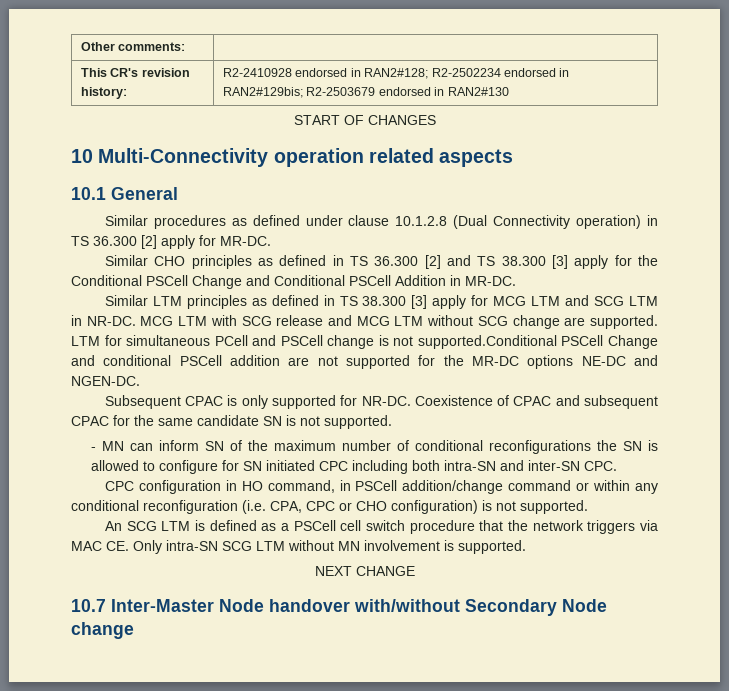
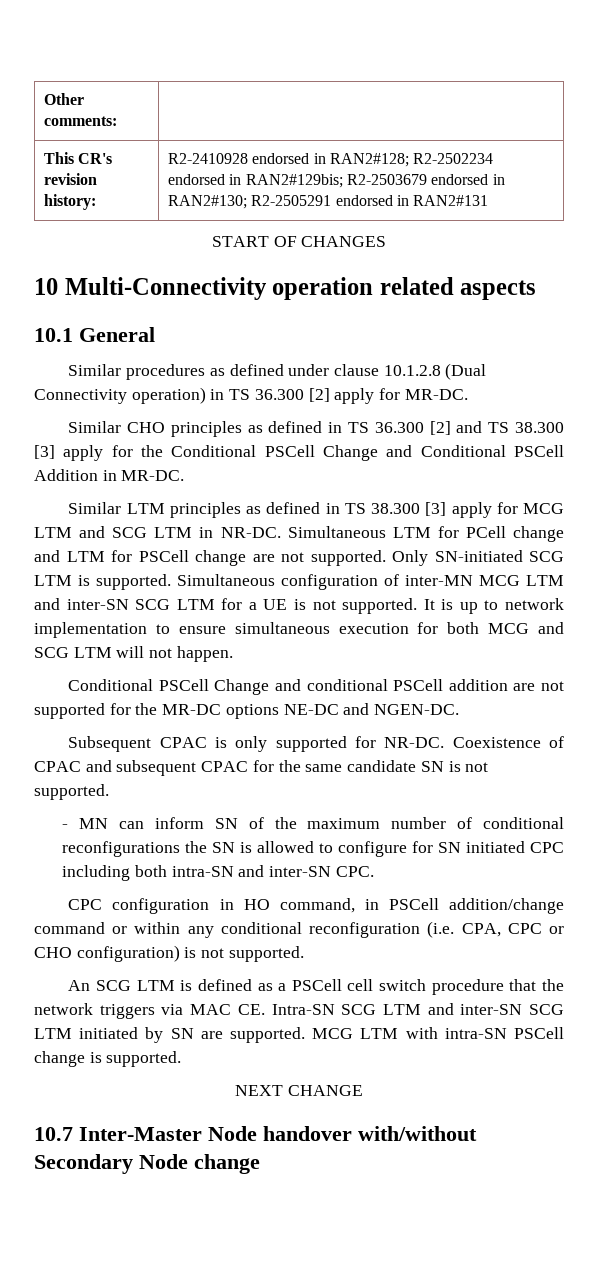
- This CR's revision history: | R2-2410928 endorsed in RAN2#128; R2-2502234 endorsed in RAN2#129bis; R2-2503679 endorsed in RAN2#130
+ This CR's revision history: | R2-2410928 endorsed in RAN2#128; R2-2502234 endorsed in RAN2#129bis; R2-2503679 endorsed in RAN2#130; R2-2505291 endorsed in RAN2#131
- MCG LTM with SCG release and MCG LTM without SCG change are supported. LTM for simultaneous PCell and PSCell change is not supported.Conditional PSCell Change and conditional PSCell addition are not supported for the MR-DC options NE-DC and NGEN-DC.
+ Simultaneous LTM for PCell change and LTM for PSCell change are not supported. Only SN-initiated SCG LTM is supported. Simultaneous configuration of inter-MN MCG LTM and inter-SN SCG LTM for a UE is not supported. It is up to network implementation to ensure simultaneous execution for both MCG and SCG LTM will not happen.
+ Conditional PSCell Change and conditional PSCell addition are not supported for the MR-DC options NE-DC and NGEN-DC.
- An SCG LTM is defined as a PSCell cell switch procedure that the network triggers via MAC CE. Only intra-SN SCG LTM without MN involvement is supported.
+ An SCG LTM is defined as a PSCell cell switch procedure that the network triggers via MAC CE. Intra-SN SCG LTM and inter-SN SCG LTM initiated by SN are supported. MCG LTM with intra-SN PSCell change is supported.

